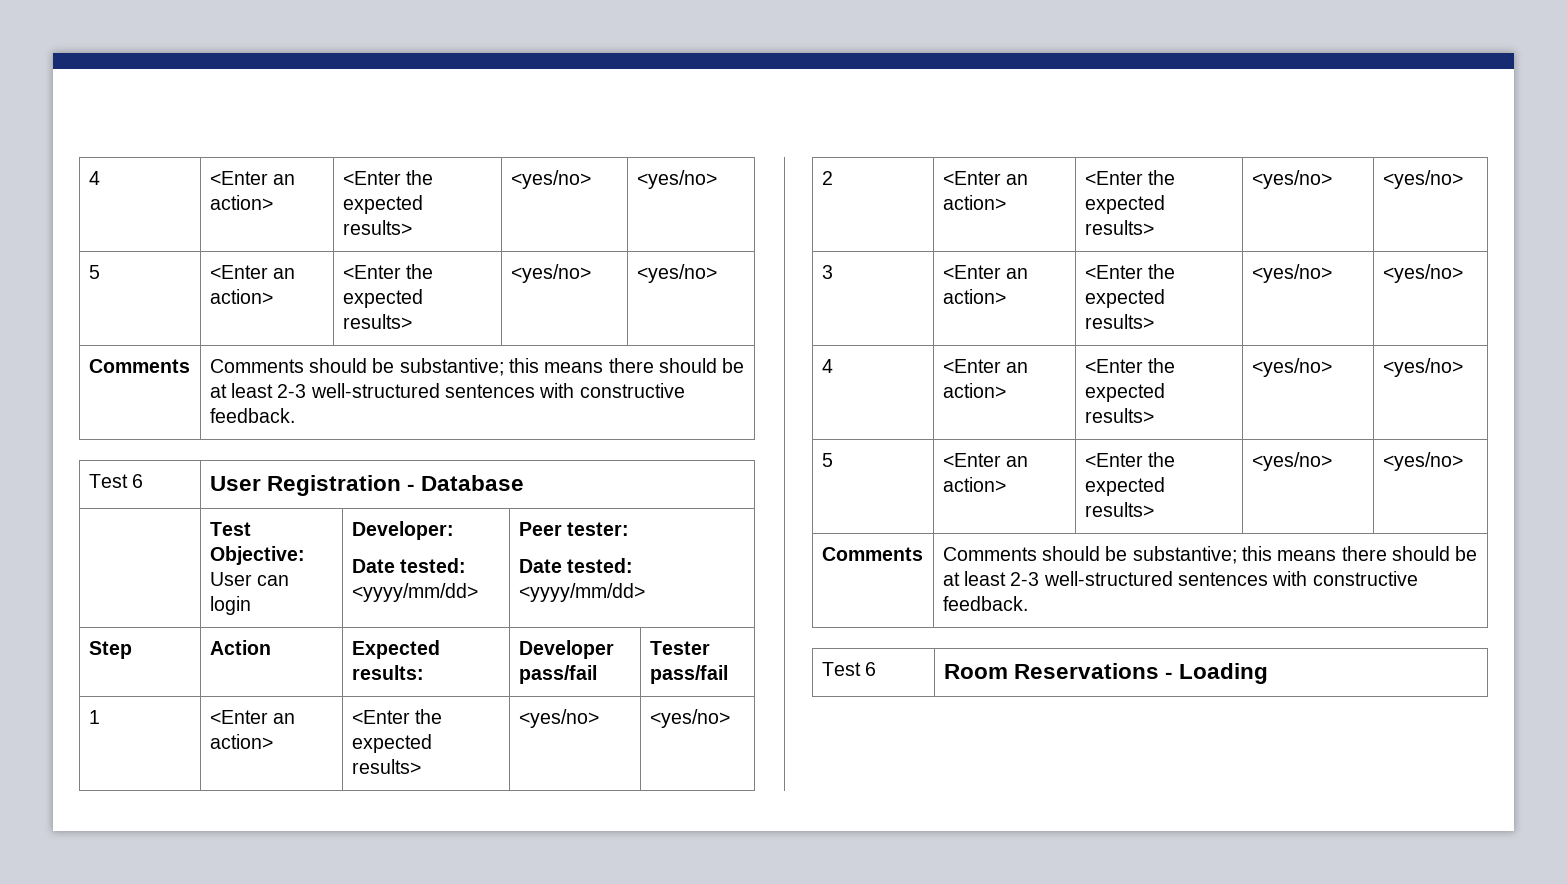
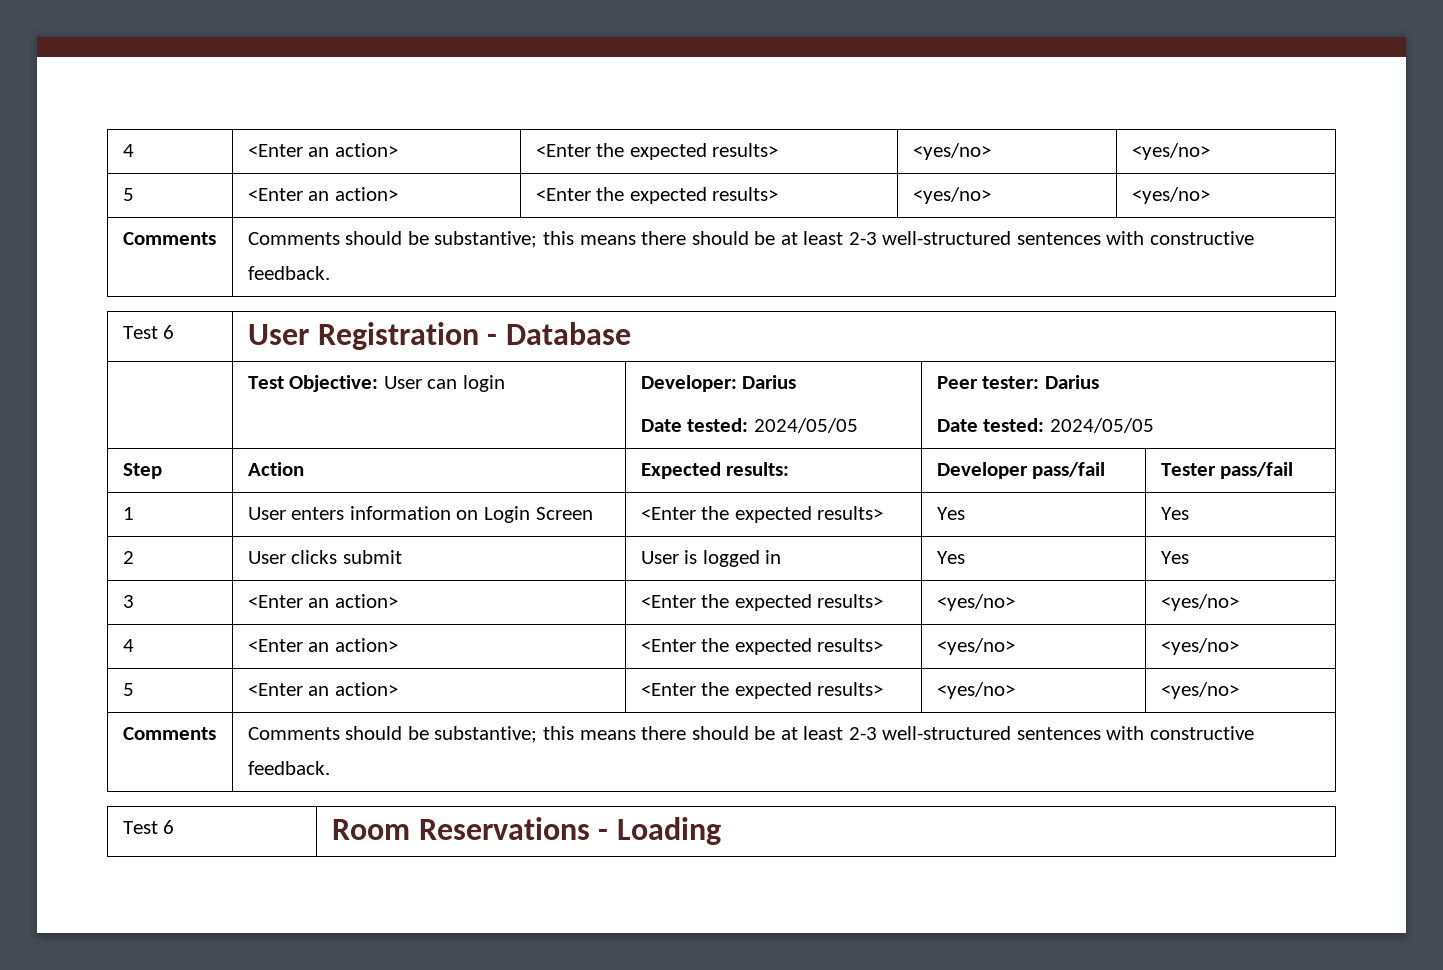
- | Test Objective: User can login | Developer:
- Date tested: <yyyy/mm/dd> | Peer tester:
- Date tested: <yyyy/mm/dd>
+ | Test Objective: User can login | Developer: Darius
+ Date tested: 2024/05/05 | Peer tester: Darius
+ Date tested: 2024/05/05
- 1 | <Enter an action> | <Enter the expected results> | <yes/no> | <yes/no>
+ 1 | User enters information on Login Screen | <Enter the expected results> | Yes | Yes
- 2 | <Enter an action> | <Enter the expected results> | <yes/no> | <yes/no>
+ 2 | User clicks submit | User is logged in | Yes | Yes

